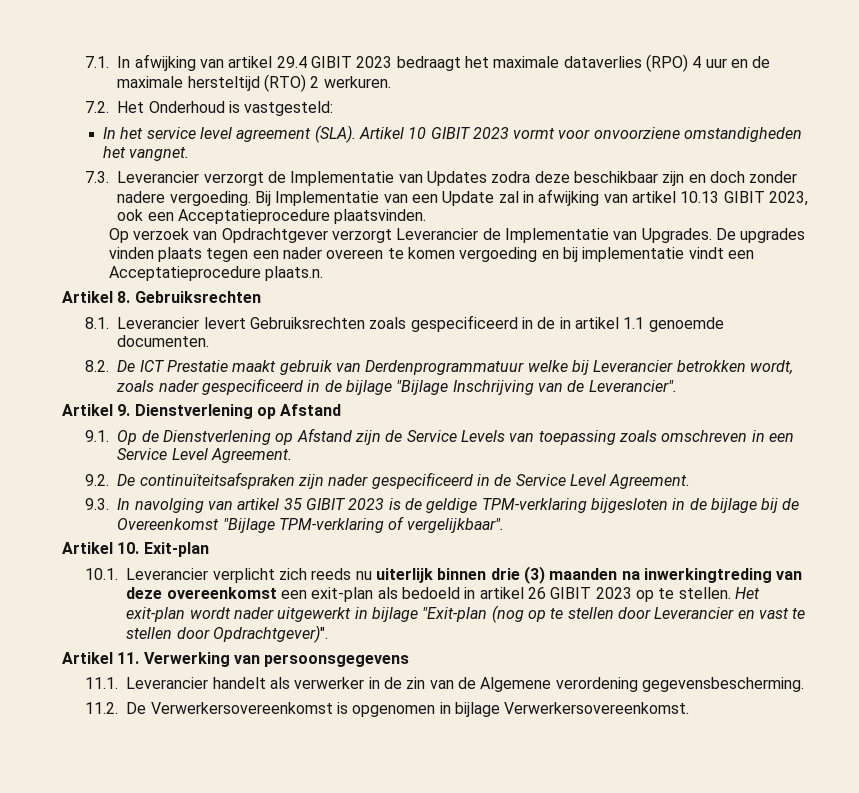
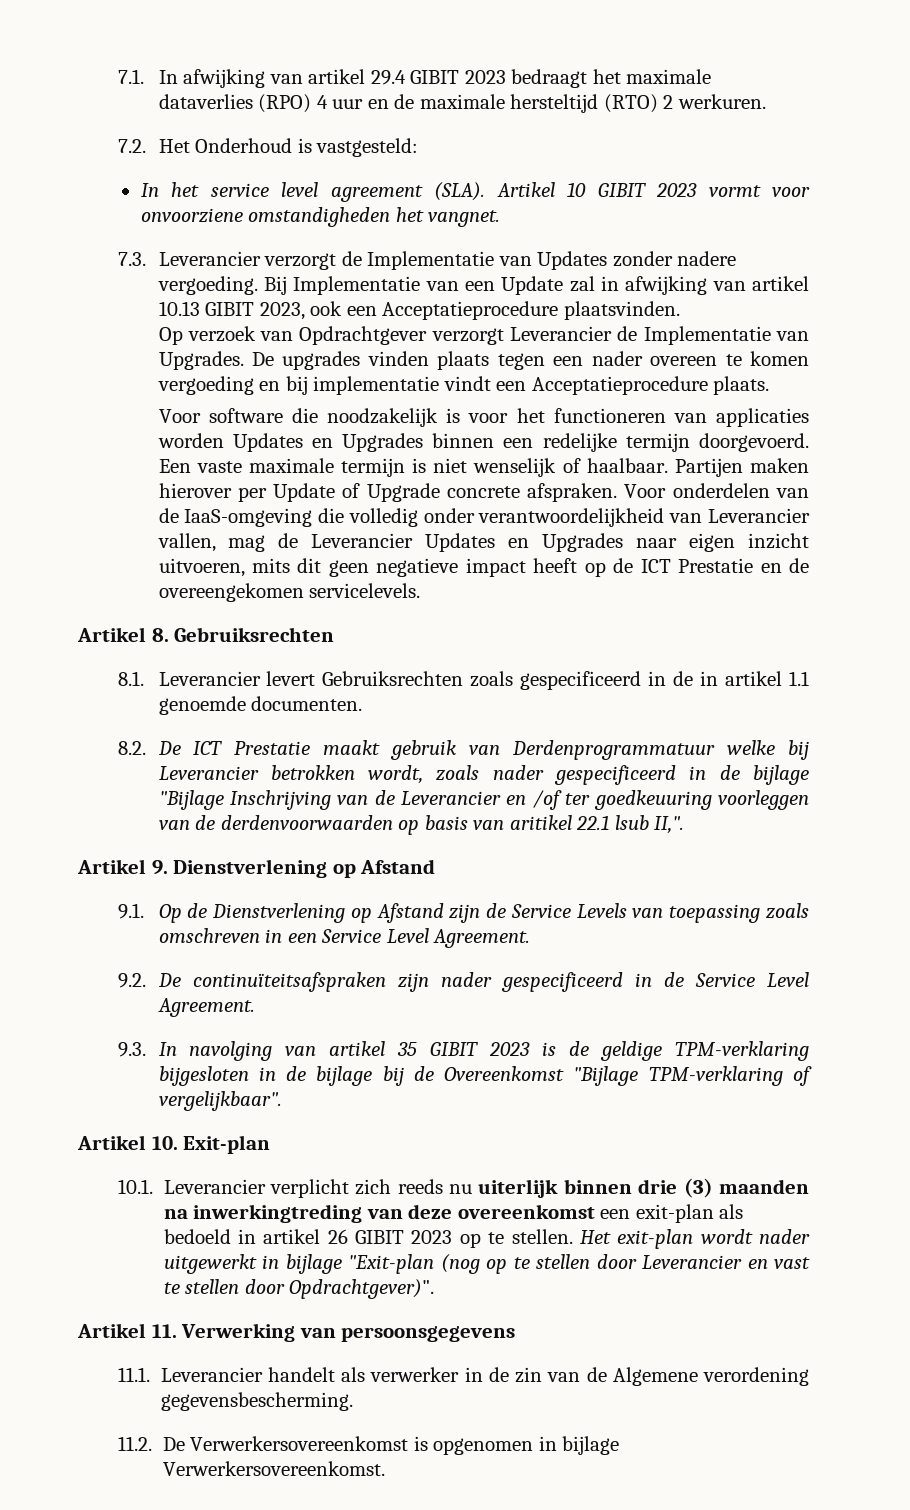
- 7.3. Leverancier verzorgt de Implementatie van Updates zodra deze beschikbaar zijn en doch zonder nadere vergoeding.
+ 7.3. Leverancier verzorgt de Implementatie van Updates zonder nadere vergoeding.
- De upgrades vinden plaats tegen een nader overeen te komen vergoeding en bij implementatie vindt een Acceptatieprocedure plaats.n.
+ De upgrades vinden plaats tegen een nader overeen te komen vergoeding en bij implementatie vindt een Acceptatieprocedure plaats.
+ Voor software die noodzakelijk is voor het functioneren van applicaties worden Updates en Upgrades binnen een redelijke termijn doorgevoerd. Een vaste maximale termijn is niet wenselijk of haalbaar. Partijen maken hierover per Update of Upgrade concrete afspraken. Voor onderdelen van de IaaS-omgeving die volledig onder verantwoordelijkheid van Leverancier vallen, mag de Leverancier Updates en Upgrades naar eigen inzicht uitvoeren, mits dit geen negatieve impact heeft op de ICT Prestatie en de overeengekomen servicelevels.
- 8.2. De ICT Prestatie maakt gebruik van Derdenprogrammatuur welke bij Leverancier betrokken wordt, zoals nader gespecificeerd in de bijlage "Bijlage Inschrijving van de Leverancier".
+ 8.2. De ICT Prestatie maakt gebruik van Derdenprogrammatuur welke bij Leverancier betrokken wordt, zoals nader gespecificeerd in de bijlage "Bijlage Inschrijving van de Leverancier en /of ter goedkeuuring voorleggen van de derdenvoorwaarden op basis van aritikel 22.1 lsub II,".

